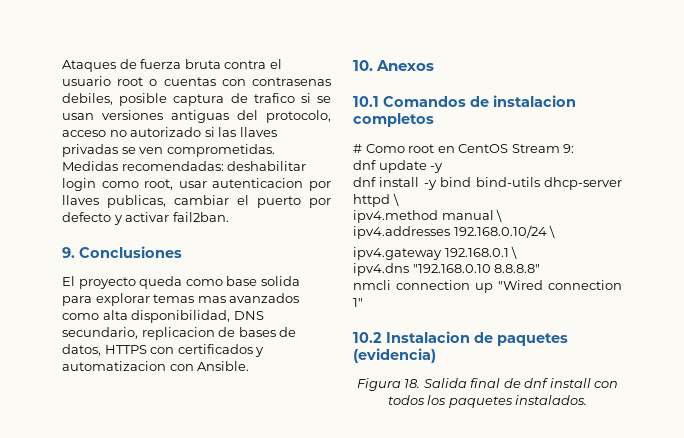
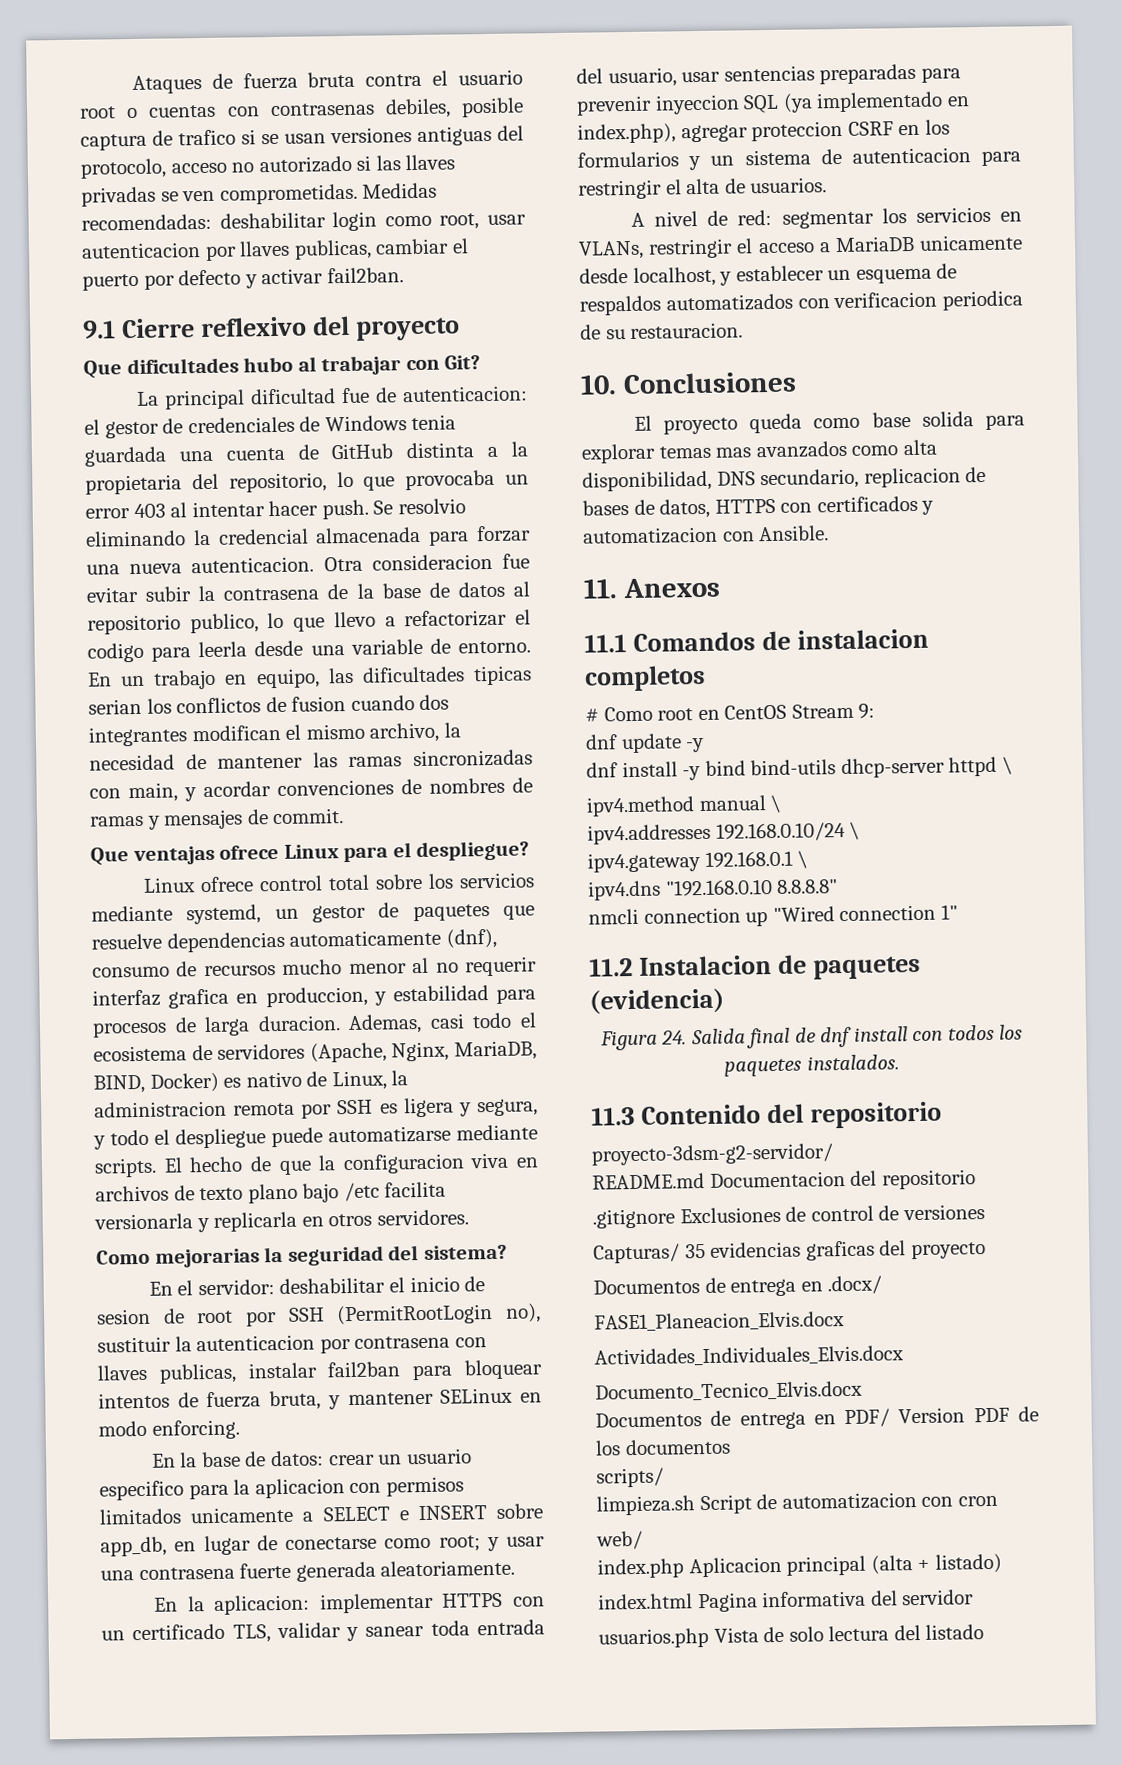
- 9. Conclusiones
+ 9.1 Cierre reflexivo del proyecto
+ Que dificultades hubo al trabajar con Git?
+ La principal dificultad fue de autenticacion: el gestor de credenciales de Windows tenia guardada una cuenta de GitHub distinta a la propietaria del repositorio, lo que provocaba un error 403 al intentar hacer push. Se resolvio eliminando la credencial almacenada para forzar una nueva autenticacion. Otra consideracion fue evitar subir la contrasena de la base de datos al repositorio publico, lo que llevo a refactorizar el codigo para leerla desde una variable de entorno. En un trabajo en equipo, las dificultades tipicas serian los conflictos de fusion cuando dos integrantes modifican el mismo archivo, la necesidad de mantener las ramas sincronizadas con main, y acordar convenciones de nombres de ramas y mensajes de commit.
+ Que ventajas ofrece Linux para el despliegue?
+ Linux ofrece control total sobre los servicios mediante systemd, un gestor de paquetes que resuelve dependencias automaticamente (dnf), consumo de recursos mucho menor al no requerir interfaz grafica en produccion, y estabilidad para procesos de larga duracion. Ademas, casi todo el ecosistema de servidores (Apache, Nginx, MariaDB, BIND, Docker) es nativo de Linux, la administracion remota por SSH es ligera y segura, y todo el despliegue puede automatizarse mediante scripts. El hecho de que la configuracion viva en archivos de texto plano bajo /etc facilita versionarla y replicarla en otros servidores.
+ Como mejorarias la seguridad del sistema?
+ En el servidor: deshabilitar el inicio de sesion de root por SSH (PermitRootLogin no), sustituir la autenticacion por contrasena con llaves publicas, instalar fail2ban para bloquear intentos de fuerza bruta, y mantener SELinux en modo enforcing.
+ En la base de datos: crear un usuario especifico para la aplicacion con permisos limitados unicamente a SELECT e INSERT sobre app_db, en lugar de conectarse como root; y usar una contrasena fuerte generada aleatoriamente.
+ En la aplicacion: implementar HTTPS con un certificado TLS, validar y sanear toda entrada del usuario, usar sentencias preparadas para prevenir inyeccion SQL (ya implementado en index.php), agregar proteccion CSRF en los formularios y un sistema de autenticacion para restringir el alta de usuarios.
+ A nivel de red: segmentar los servicios en VLANs, restringir el acceso a MariaDB unicamente desde localhost, y establecer un esquema de respaldos automatizados con verificacion periodica de su restauracion.
+ 10. Conclusiones
- 10. Anexos
+ 11. Anexos
- 10.1 Comandos de instalacion completos
+ 11.1 Comandos de instalacion completos
- 10.2 Instalacion de paquetes (evidencia)
+ 11.2 Instalacion de paquetes (evidencia)
- Figura 18. Salida final de dnf install con todos los paquetes instalados.
+ Figura 24. Salida final de dnf install con todos los paquetes instalados.
+ 11.3 Contenido del repositorio
+ proyecto-3dsm-g2-servidor/
+ README.md Documentacion del repositorio
+ .gitignore Exclusiones de control de versiones
+ Capturas/ 35 evidencias graficas del proyecto
+ Documentos de entrega en .docx/
+ FASE1_Planeacion_Elvis.docx
+ Actividades_Individuales_Elvis.docx
+ Documento_Tecnico_Elvis.docx
+ Documentos de entrega en PDF/ Version PDF de los documentos
+ scripts/
+ limpieza.sh Script de automatizacion con cron
+ web/
+ index.php Aplicacion principal (alta + listado)
+ index.html Pagina informativa del servidor
+ usuarios.php Vista de solo lectura del listado

